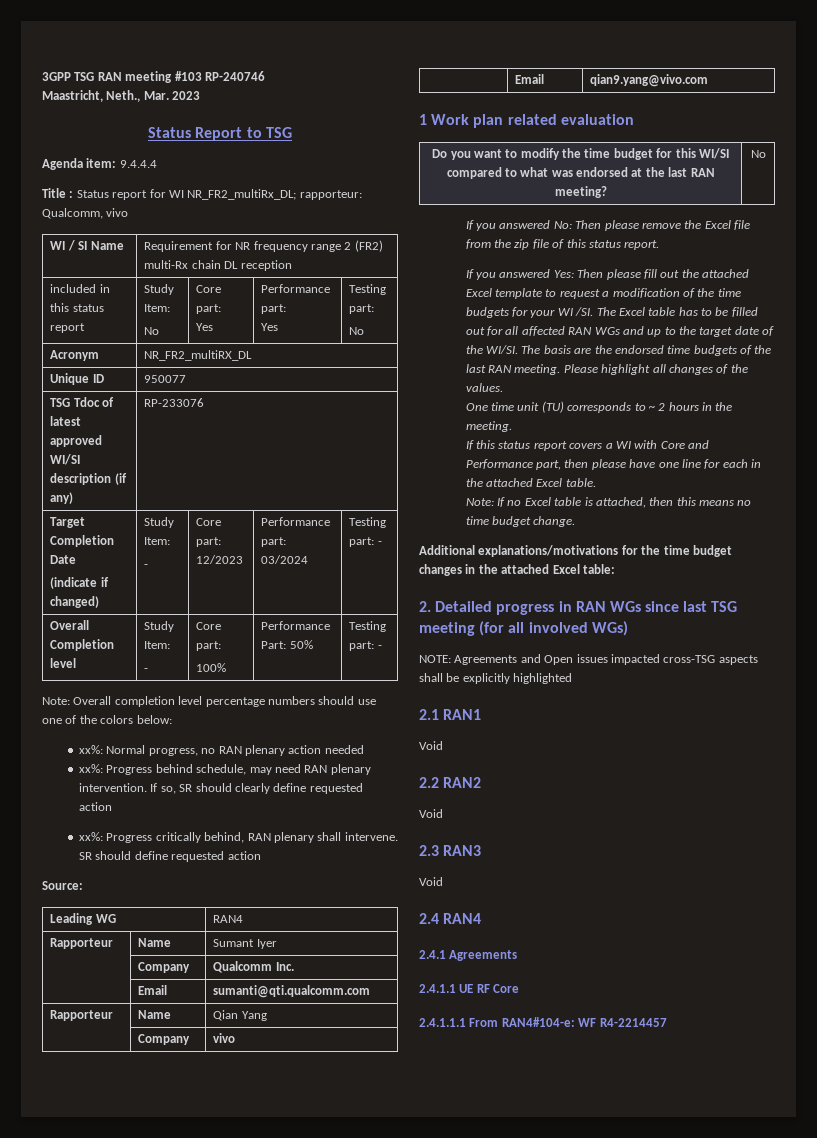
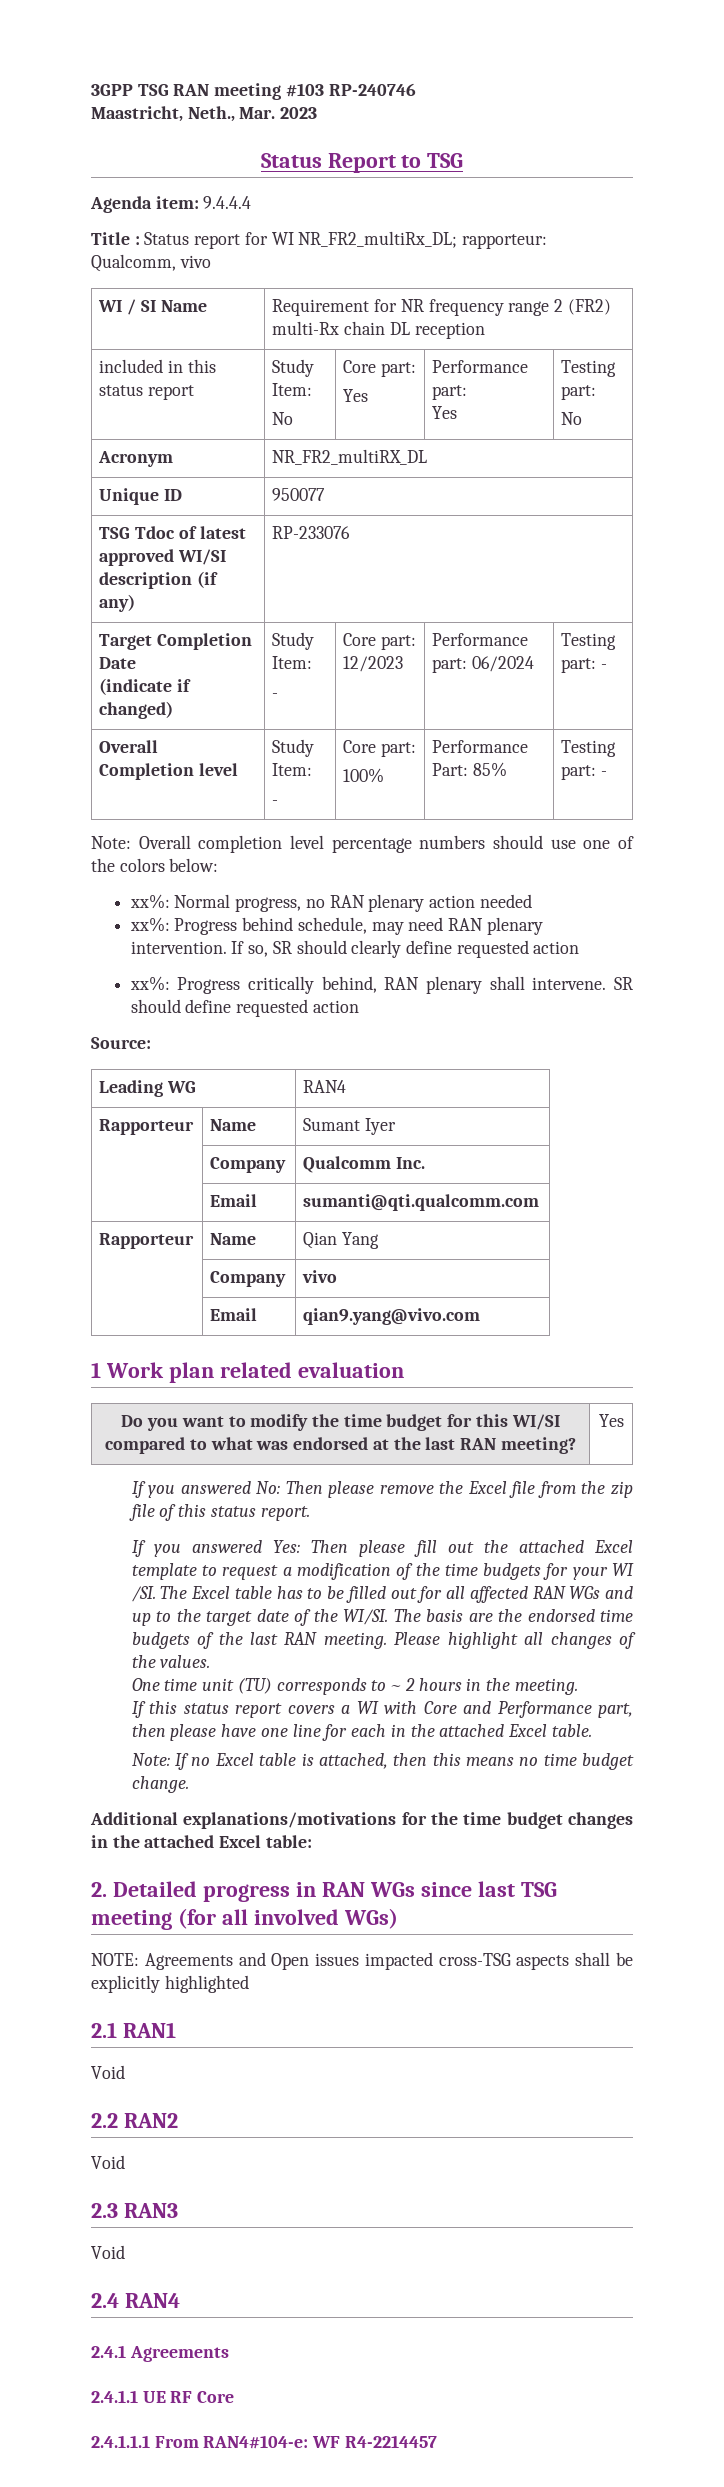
  Target Completion Date
  (indicate if changed) | Study Item:
- - | Core part: 12/2023 | Performance part: 03/2024 | Testing part: -
+ - | Core part: 12/2023 | Performance part: 06/2024 | Testing part: -
  Overall Completion level | Study Item:
  - | Core part:
- 100% | Performance Part: 50% | Testing part: -
+ 100% | Performance Part: 85% | Testing part: -
- Do you want to modify the time budget for this WI/SI compared to what was endorsed at the last RAN meeting? | No
+ Do you want to modify the time budget for this WI/SI compared to what was endorsed at the last RAN meeting? | Yes

